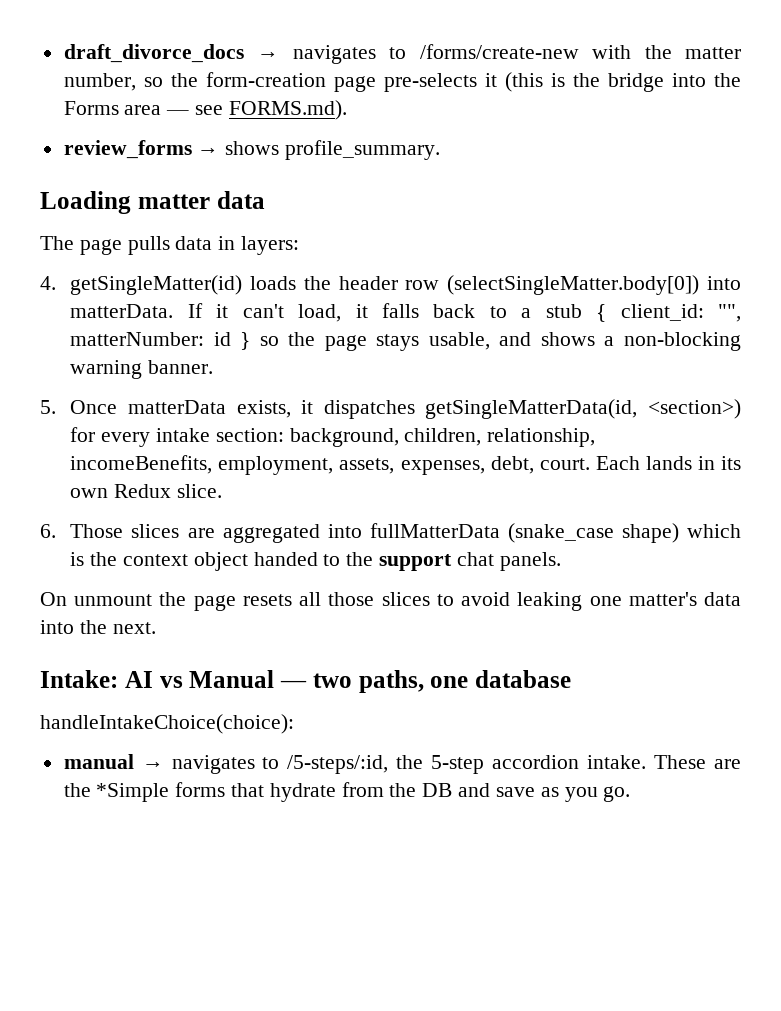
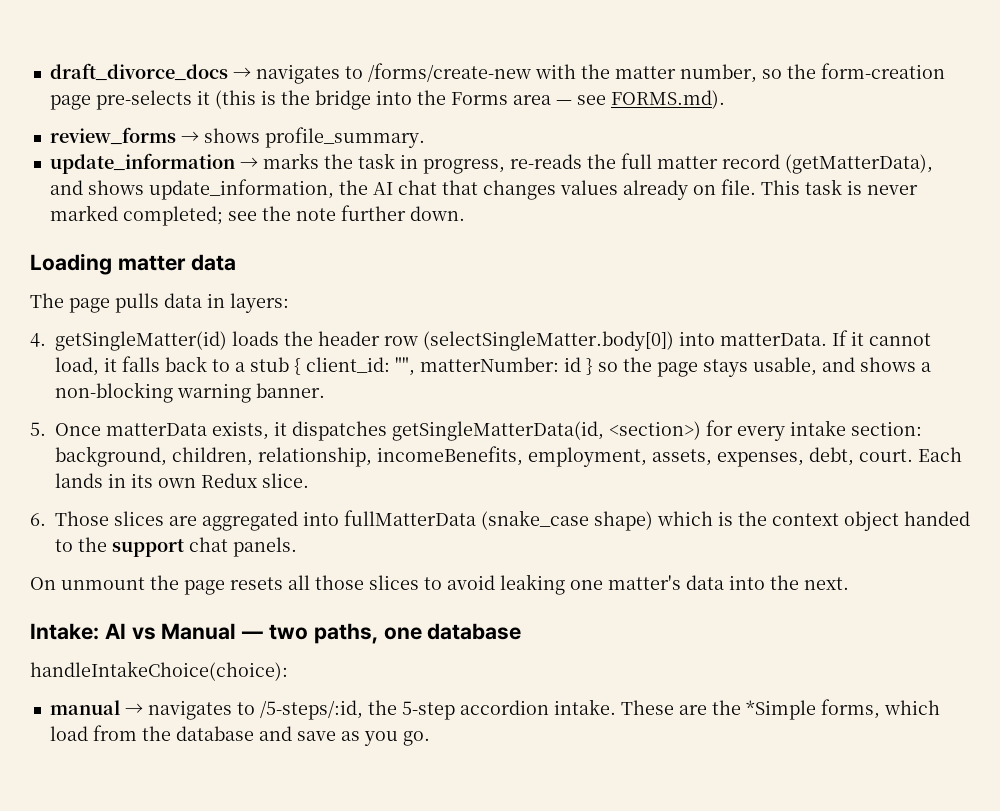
+ update_information → marks the task in progress, re-reads the full matter record (getMatterData), and shows update_information, the AI chat that changes values already on file. This task is never marked completed; see the note further down.
- If it can't load, it falls back to a stub { client_id: "", matterNumber: id } so the page stays usable, and shows a non-blocking warning banner.
+ If it cannot load, it falls back to a stub { client_id: "", matterNumber: id } so the page stays usable, and shows a non-blocking warning banner.
- These are the *Simple forms that hydrate from the DB and save as you go.
+ These are the *Simple forms, which load from the database and save as you go.

